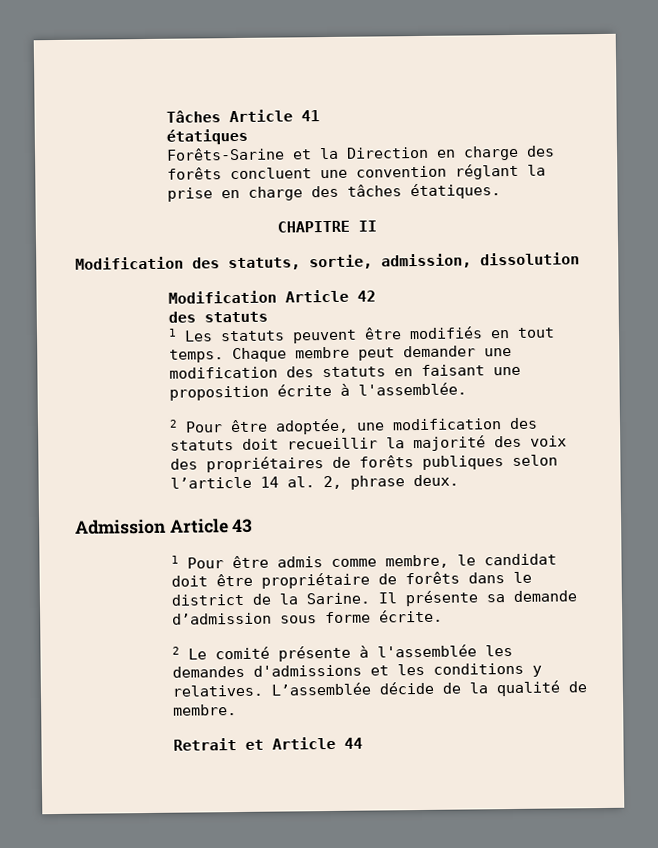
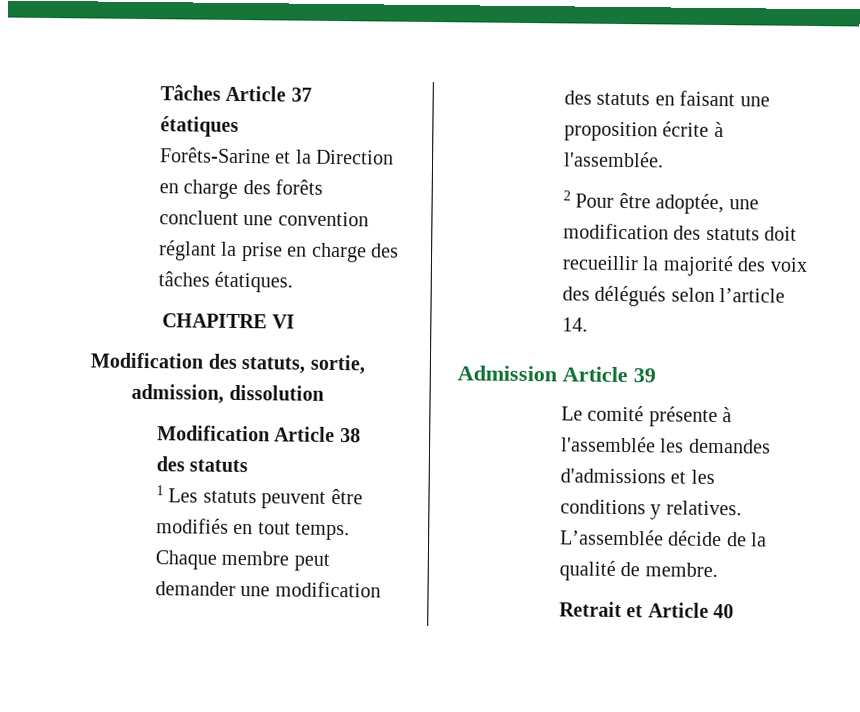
- Tâches Article 41
+ Tâches Article 37
- CHAPITRE II
+ CHAPITRE VI
- Modification Article 42
+ Modification Article 38
- 2 Pour être adoptée, une modification des statuts doit recueillir la majorité des voix des propriétaires de forêts publiques selon l’article 14 al. 2, phrase deux.
- Admission Article 43
- 1 Pour être admis comme membre, le candidat doit être propriétaire de forêts dans le district de la Sarine. Il présente sa demande d’admission sous forme écrite.
- 2 Le comité présente à l'assemblée les demandes d'admissions et les conditions y relatives.
+ 2 Pour être adoptée, une modification des statuts doit recueillir la majorité des voix des délégués selon l’article 14.
+ Admission Article 39
+ Le comité présente à l'assemblée les demandes d'admissions et les conditions y relatives.
- Retrait et Article 44
+ Retrait et Article 40

